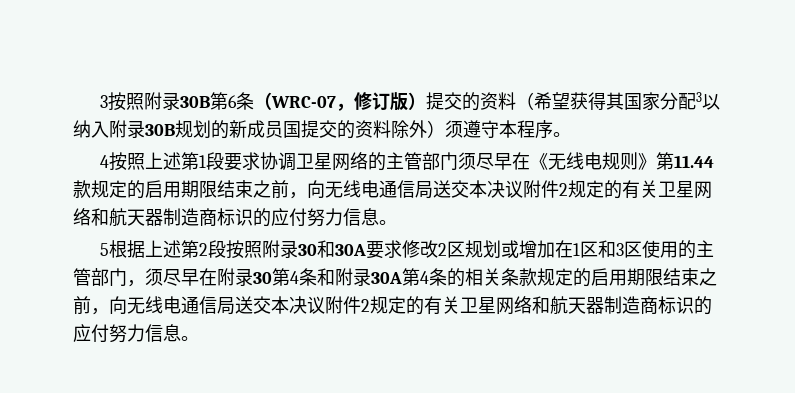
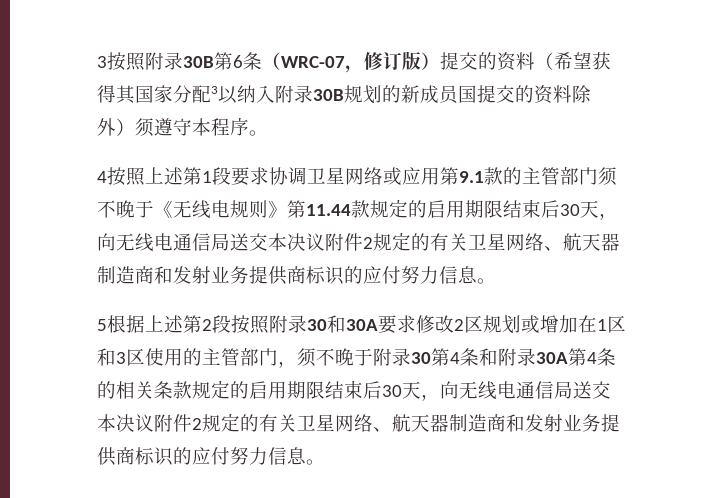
- 4按照上述第1段要求协调卫星网络的主管部门须尽早在《无线电规则》第11.44款规定的启用期限结束之前，向无线电通信局送交本决议附件2规定的有关卫星网络和航天器制造商标识的应付努力信息。
+ 4按照上述第1段要求协调卫星网络或应用第9.1款的主管部门须不晚于《无线电规则》第11.44款规定的启用期限结束后30天，向无线电通信局送交本决议附件2规定的有关卫星网络、航天器制造商和发射业务提供商标识的应付努力信息。
- 5根据上述第2段按照附录30和30A要求修改2区规划或增加在1区和3区使用的主管部门，须尽早在附录30第4条和附录30A第4条的相关条款规定的启用期限结束之前，向无线电通信局送交本决议附件2规定的有关卫星网络和航天器制造商标识的应付努力信息。
+ 5根据上述第2段按照附录30和30A要求修改2区规划或增加在1区和3区使用的主管部门，须不晚于附录30第4条和附录30A第4条的相关条款规定的启用期限结束后30天，向无线电通信局送交本决议附件2规定的有关卫星网络、航天器制造商和发射业务提供商标识的应付努力信息。

